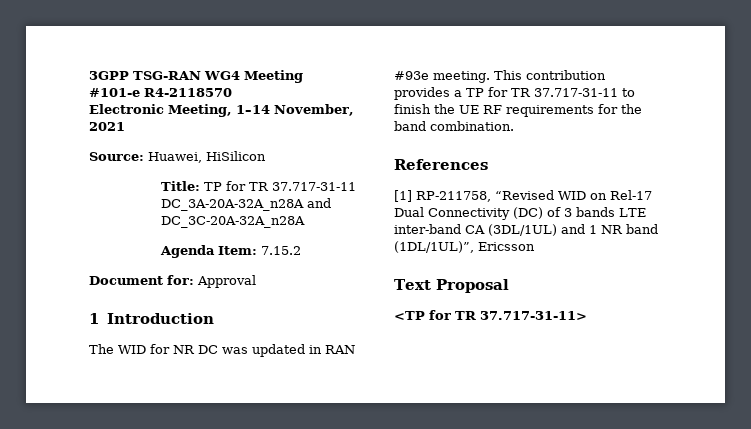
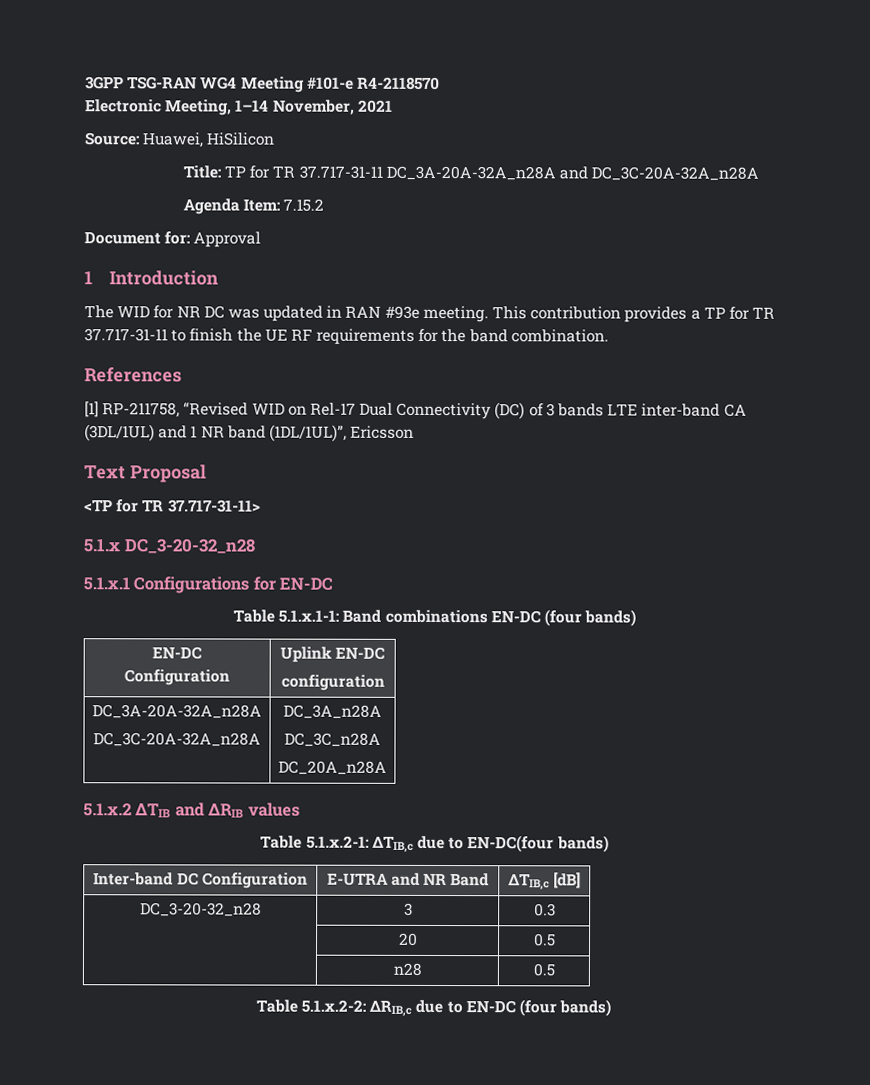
+ 5.1.x DC_3-20-32_n28
+ 5.1.x.1 Configurations for EN-DC
+ Table 5.1.x.1-1: Band combinations EN-DC (four bands)
+ EN-DC
+ Configuration | Uplink EN-DC
+ configuration
+ DC_3A-20A-32A_n28A
+ DC_3C-20A-32A_n28A | DC_3A_n28A
+ DC_3C_n28A
+ DC_20A_n28A
+ 5.1.x.2 ∆TIB and ∆RIB values
+ Table 5.1.x.2-1: ΔTIB,c due to EN-DC(four bands)
+ Inter-band DC Configuration | E-UTRA and NR Band | ΔTIB,c [dB]
+ DC_3-20-32_n28 | 3 | 0.3
+ | 20 | 0.5
+ | n28 | 0.5
+ Table 5.1.x.2-2: ΔRIB,c due to EN-DC (four bands)

